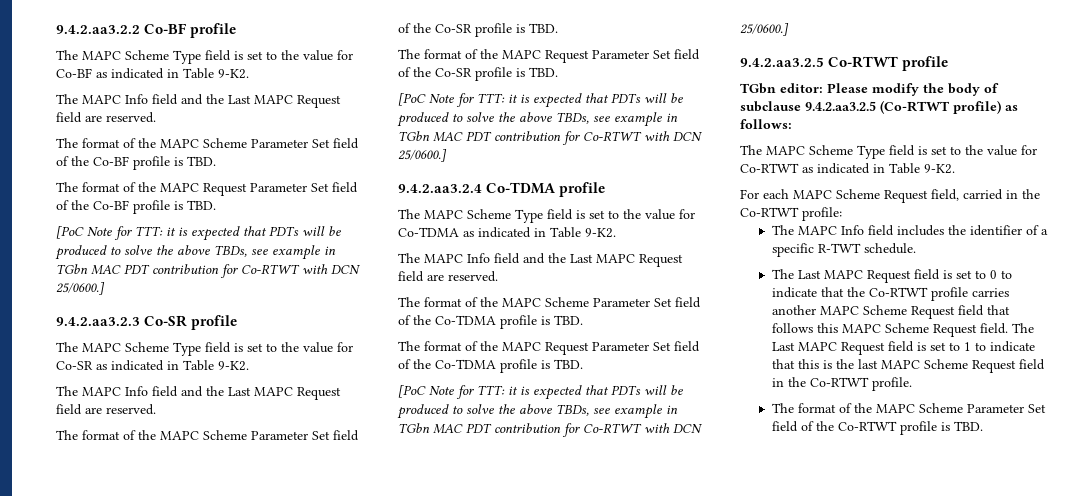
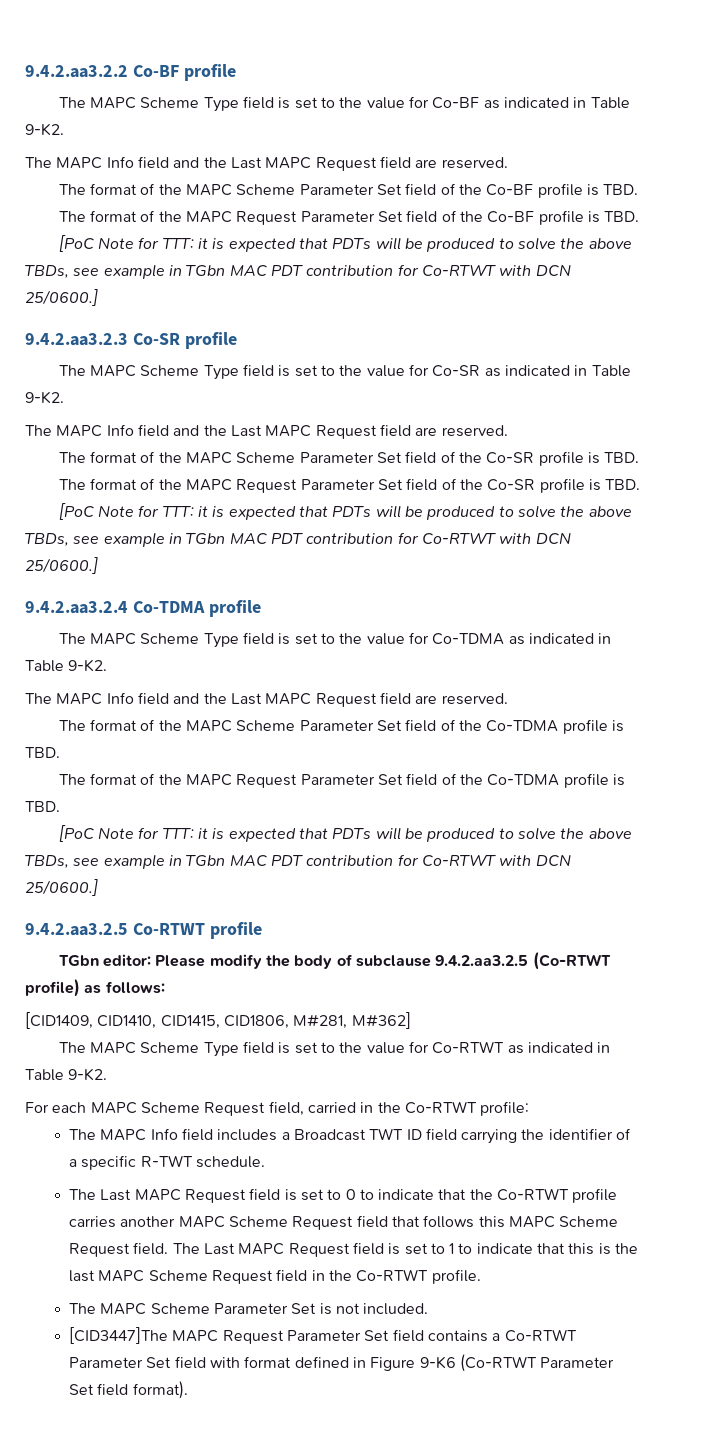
+ [CID1409, CID1410, CID1415, CID1806, M#281, M#362]
- The MAPC Info field includes the identifier of a specific R-TWT schedule.
+ The MAPC Info field includes a Broadcast TWT ID field carrying the identifier of a specific R-TWT schedule.
- The format of the MAPC Scheme Parameter Set field of the Co-RTWT profile is TBD.
+ The MAPC Scheme Parameter Set is not included.
+ [CID3447]The MAPC Request Parameter Set field contains a Co-RTWT Parameter Set field with format defined in Figure 9-K6 (Co-RTWT Parameter Set field format).

